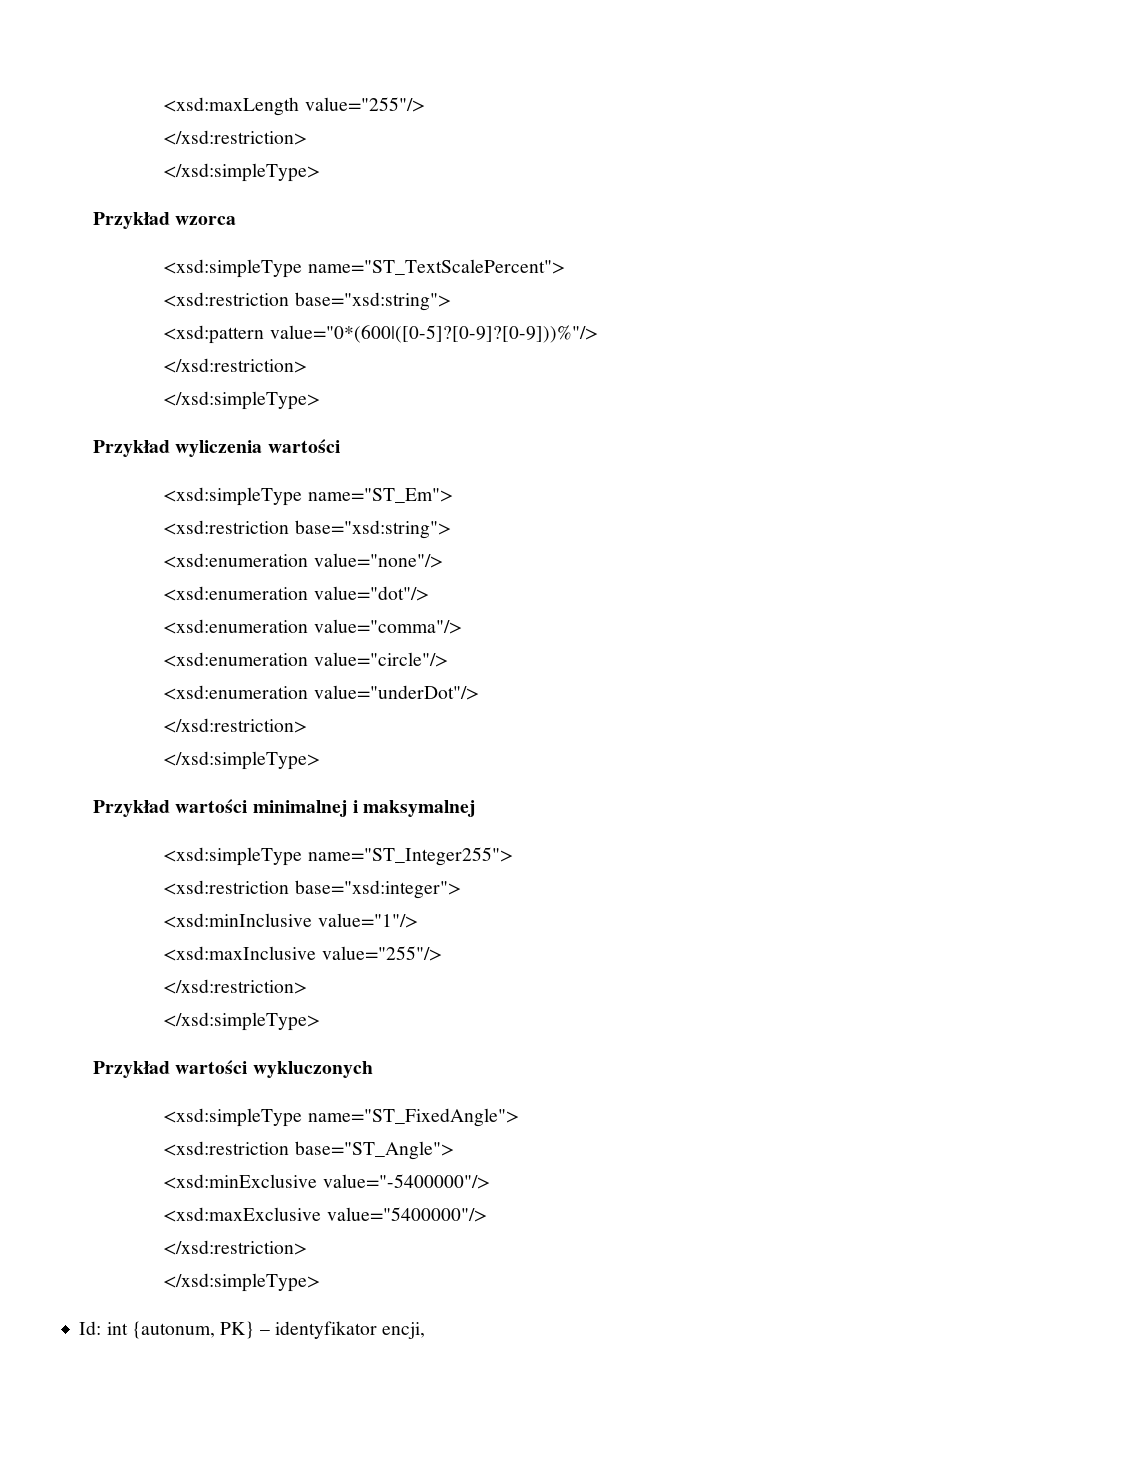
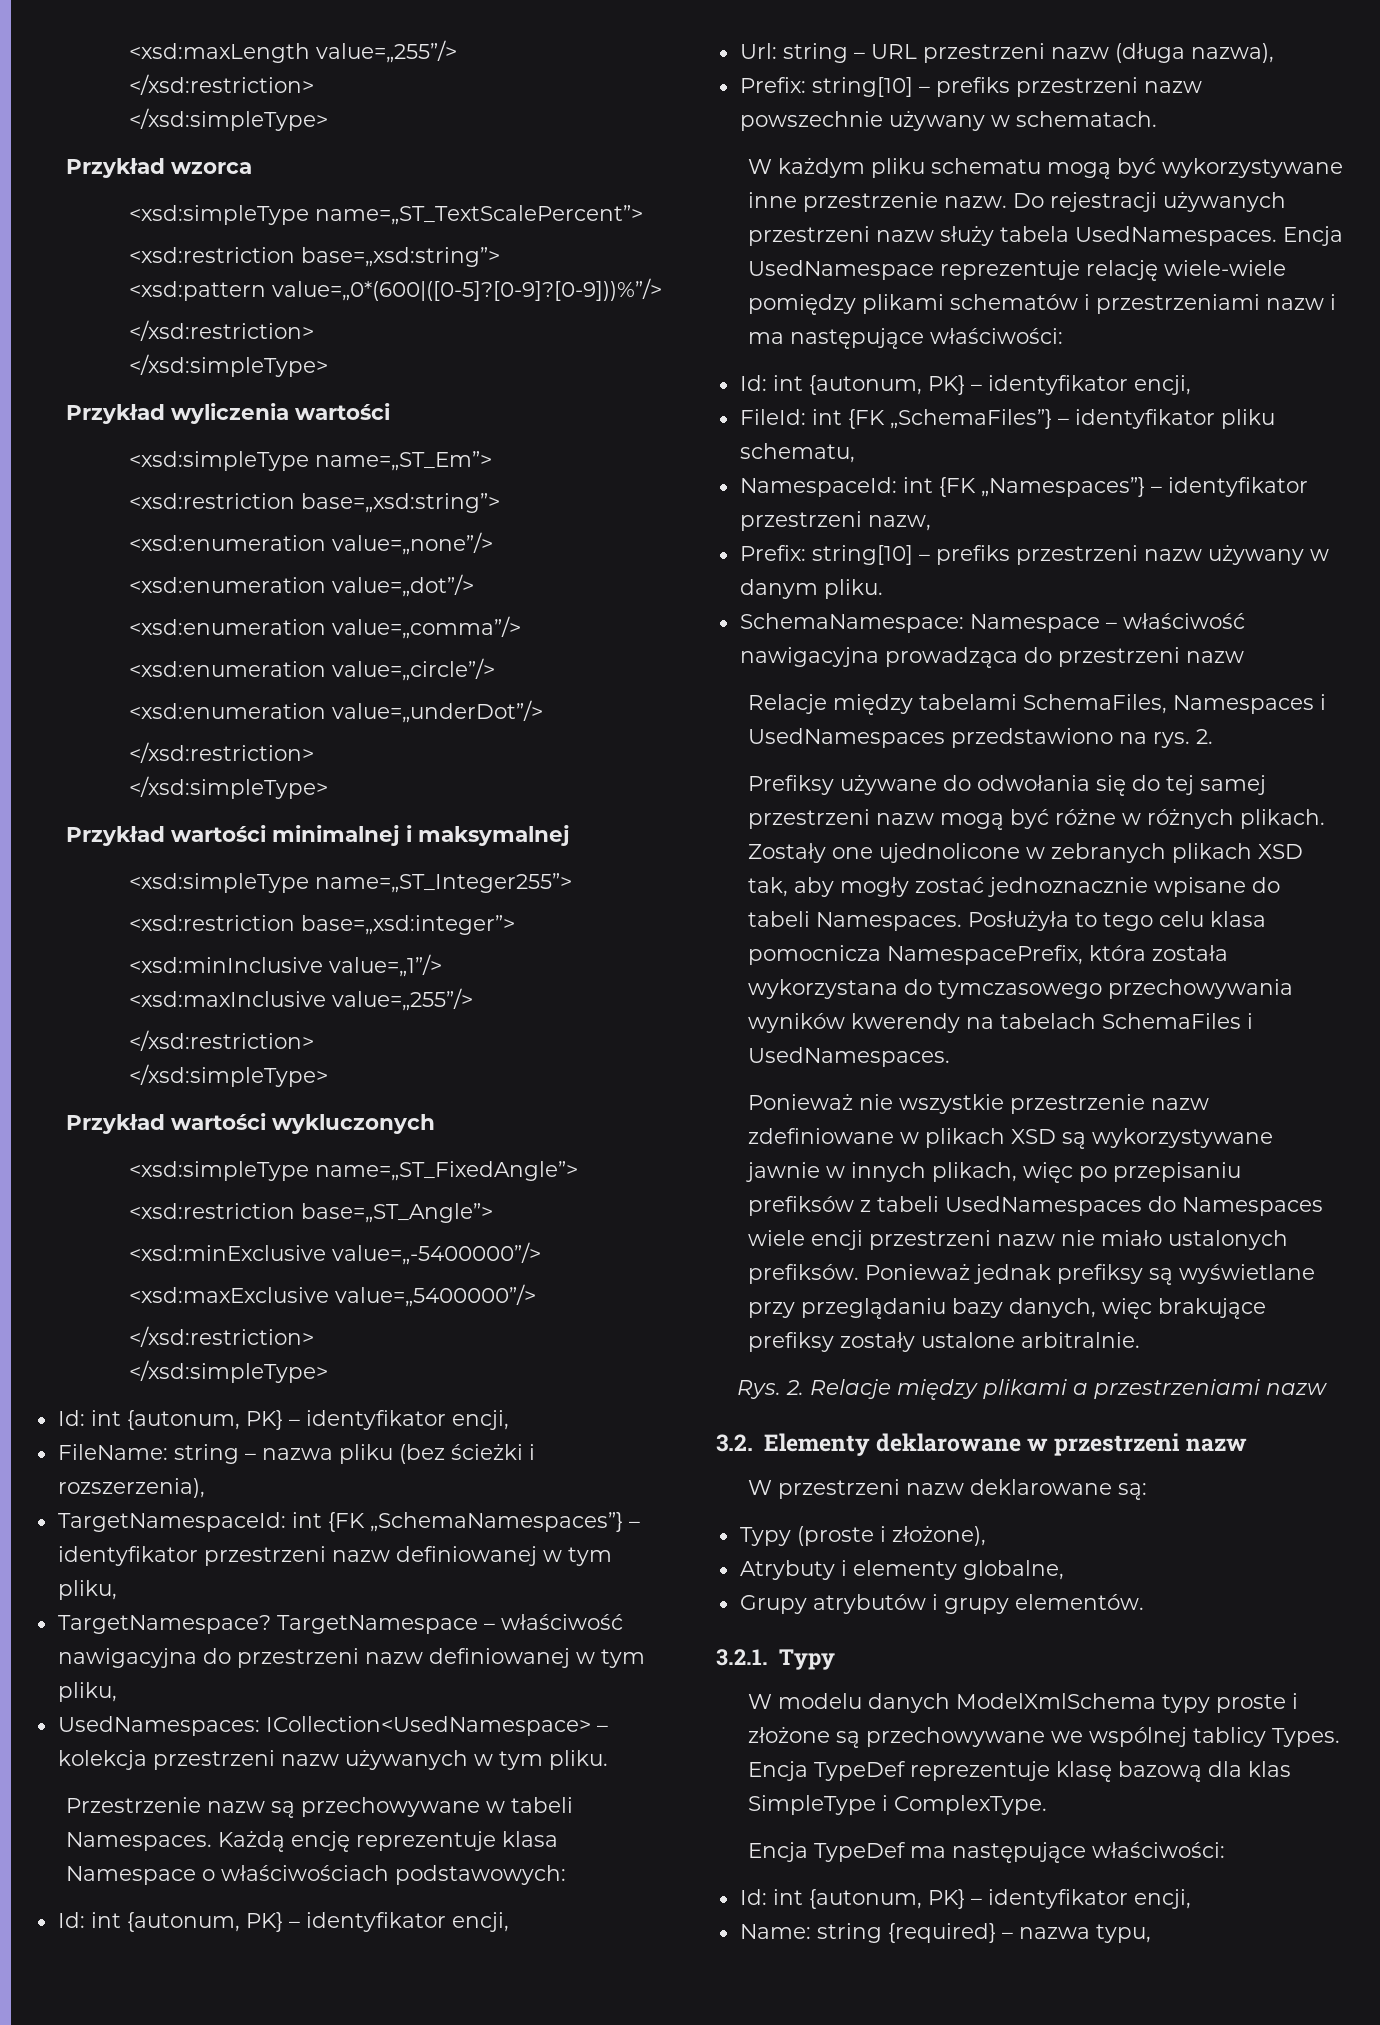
- <xsd:maxLength value="255"/>
+ <xsd:maxLength value=„255”/>
- <xsd:simpleType name="ST_TextScalePercent">
- <xsd:restriction base="xsd:string">
+ <xsd:simpleType name=„ST_TextScalePercent”>
+ <xsd:restriction base=„xsd:string”>
- <xsd:pattern value="0*(600|([0-5]?[0-9]?[0-9]))%"/>
+ <xsd:pattern value=„0*(600|([0-5]?[0-9]?[0-9]))%”/>
- <xsd:simpleType name="ST_Em">
- <xsd:restriction base="xsd:string">
- <xsd:enumeration value="none"/>
- <xsd:enumeration value="dot"/>
- <xsd:enumeration value="comma"/>
- <xsd:enumeration value="circle"/>
- <xsd:enumeration value="underDot"/>
+ <xsd:simpleType name=„ST_Em”>
+ <xsd:restriction base=„xsd:string”>
+ <xsd:enumeration value=„none”/>
+ <xsd:enumeration value=„dot”/>
+ <xsd:enumeration value=„comma”/>
+ <xsd:enumeration value=„circle”/>
+ <xsd:enumeration value=„underDot”/>
- <xsd:simpleType name="ST_Integer255">
- <xsd:restriction base="xsd:integer">
+ <xsd:simpleType name=„ST_Integer255”>
+ <xsd:restriction base=„xsd:integer”>
- <xsd:minInclusive value="1"/>
+ <xsd:minInclusive value=„1”/>
- <xsd:maxInclusive value="255"/>
+ <xsd:maxInclusive value=„255”/>
- <xsd:simpleType name="ST_FixedAngle">
- <xsd:restriction base="ST_Angle">
+ <xsd:simpleType name=„ST_FixedAngle”>
+ <xsd:restriction base=„ST_Angle”>
- <xsd:minExclusive value="-5400000"/>
+ <xsd:minExclusive value=„-5400000”/>
- <xsd:maxExclusive value="5400000"/>
+ <xsd:maxExclusive value=„5400000”/>
+ FileName: string – nazwa pliku (bez ścieżki i rozszerzenia),
+ TargetNamespaceId: int {FK „SchemaNamespaces”} – identyfikator przestrzeni nazw definiowanej w tym pliku,
+ TargetNamespace? TargetNamespace – właściwość nawigacyjna do przestrzeni nazw definiowanej w tym pliku,
+ UsedNamespaces: ICollection<UsedNamespace> – kolekcja przestrzeni nazw używanych w tym pliku.
+ Przestrzenie nazw są przechowywane w tabeli Namespaces. Każdą encję reprezentuje klasa Namespace o właściwościach podstawowych:
+ Id: int {autonum, PK} – identyfikator encji,
+ Url: string – URL przestrzeni nazw (długa nazwa),
+ Prefix: string[10] – prefiks przestrzeni nazw powszechnie używany w schematach.
+ W każdym pliku schematu mogą być wykorzystywane inne przestrzenie nazw. Do rejestracji używanych przestrzeni nazw służy tabela UsedNamespaces. Encja UsedNamespace reprezentuje relację wiele-wiele pomiędzy plikami schematów i przestrzeniami nazw i ma następujące właściwości:
+ Id: int {autonum, PK} – identyfikator encji,
+ FileId: int {FK „SchemaFiles”} – identyfikator pliku schematu,
+ NamespaceId: int {FK „Namespaces”} – identyfikator przestrzeni nazw,
+ Prefix: string[10] – prefiks przestrzeni nazw używany w danym pliku.
+ SchemaNamespace: Namespace – właściwość nawigacyjna prowadząca do przestrzeni nazw
+ Relacje między tabelami SchemaFiles, Namespaces i UsedNamespaces przedstawiono na rys. 2.
+ Prefiksy używane do odwołania się do tej samej przestrzeni nazw mogą być różne w różnych plikach. Zostały one ujednolicone w zebranych plikach XSD tak, aby mogły zostać jednoznacznie wpisane do tabeli Namespaces. Posłużyła to tego celu klasa pomocnicza NamespacePrefix, która została wykorzystana do tymczasowego przechowywania wyników kwerendy na tabelach SchemaFiles i UsedNamespaces.
+ Ponieważ nie wszystkie przestrzenie nazw zdefiniowane w plikach XSD są wykorzystywane jawnie w innych plikach, więc po przepisaniu prefiksów z tabeli UsedNamespaces do Namespaces wiele encji przestrzeni nazw nie miało ustalonych prefiksów. Ponieważ jednak prefiksy są wyświetlane przy przeglądaniu bazy danych, więc brakujące prefiksy zostały ustalone arbitralnie.
+ Rys. 2. Relacje między plikami a przestrzeniami nazw
+ 3.2. Elementy deklarowane w przestrzeni nazw
+ W przestrzeni nazw deklarowane są:
+ Typy (proste i złożone),
+ Atrybuty i elementy globalne,
+ Grupy atrybutów i grupy elementów.
+ 3.2.1. Typy
+ W modelu danych ModelXmlSchema typy proste i złożone są przechowywane we wspólnej tablicy Types. Encja TypeDef reprezentuje klasę bazową dla klas SimpleType i ComplexType.
+ Encja TypeDef ma następujące właściwości:
+ Id: int {autonum, PK} – identyfikator encji,
+ Name: string {required} – nazwa typu,

